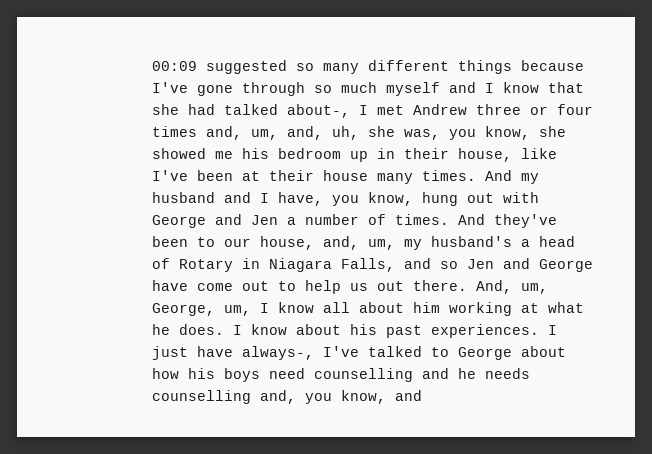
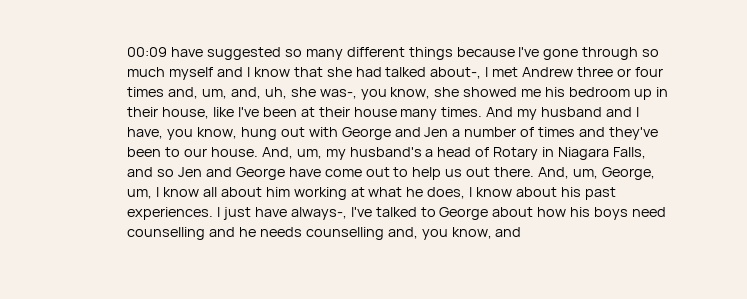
- 00:09 suggested so many different things because I've gone through so much myself and I know that she had talked about-, I met Andrew three or four times and, um, and, uh, she was, you know, she showed me his bedroom up in their house, like I've been at their house many times.
+ 00:09 have suggested so many different things because I've gone through so much myself and I know that she had talked about-, I met Andrew three or four times and, um, and, uh, she was-, you know, she showed me his bedroom up in their house, like I've been at their house many times.
- And my husband and I have, you know, hung out with George and Jen a number of times. And they've been to our house, and, um, my husband's a head of Rotary in Niagara Falls, and so Jen and George have come out to help us out there.
+ And my husband and I have, you know, hung out with George and Jen a number of times and they've been to our house. And, um, my husband's a head of Rotary in Niagara Falls, and so Jen and George have come out to help us out there.
- And, um, George, um, I know all about him working at what he does. I know about his past experiences.
+ And, um, George, um, I know all about him working at what he does, I know about his past experiences.

